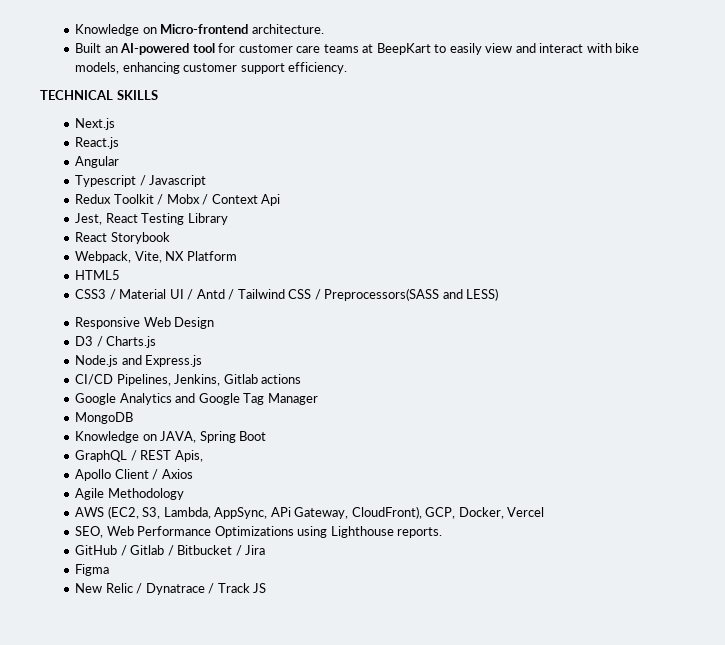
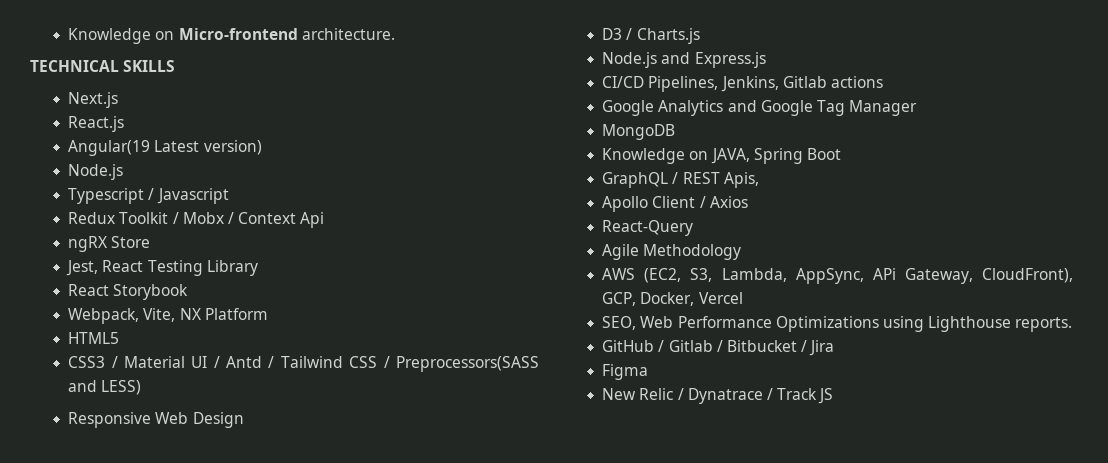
- Built an AI-powered tool for customer care teams at BeepKart to easily view and interact with bike models, enhancing customer support efficiency.
- Angular
+ Angular(19 Latest version)
+ Node.js
+ ngRX Store
+ React-Query

